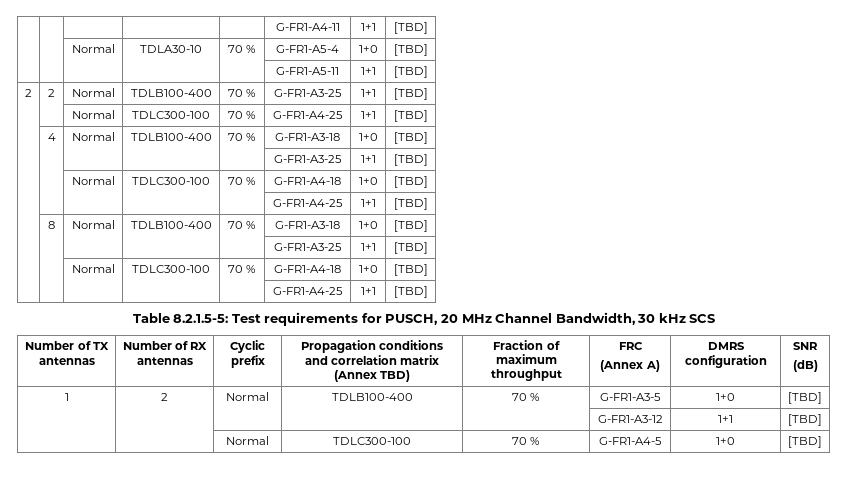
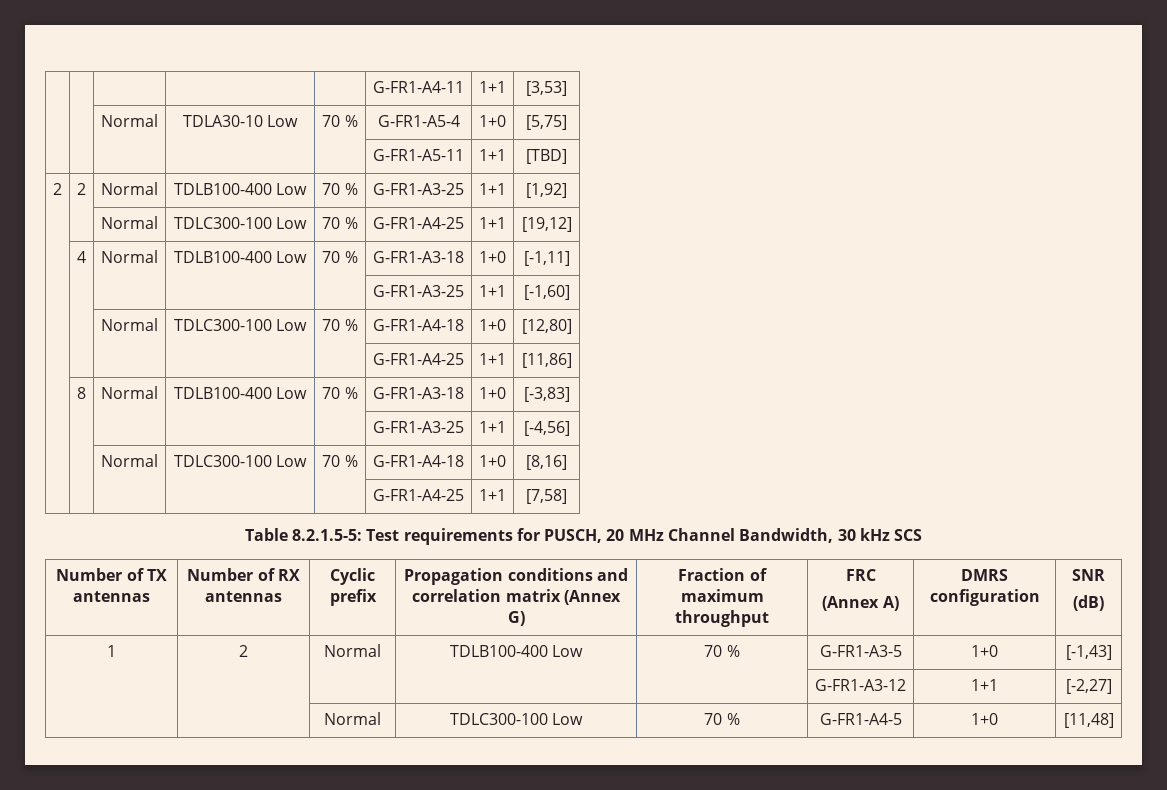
- | | | | | G-FR1-A4-11 | 1+1 | [TBD]
+ | | | | | G-FR1-A4-11 | 1+1 | [3,53]
- | | Normal | TDLA30-10 | 70 % | G-FR1-A5-4 | 1+0 | [TBD]
+ | | Normal | TDLA30-10 Low | 70 % | G-FR1-A5-4 | 1+0 | [5,75]
- 2 | 2 | Normal | TDLB100-400 | 70 % | G-FR1-A3-25 | 1+1 | [TBD]
- | | Normal | TDLC300-100 | 70 % | G-FR1-A4-25 | 1+1 | [TBD]
+ 2 | 2 | Normal | TDLB100-400 Low | 70 % | G-FR1-A3-25 | 1+1 | [1,92]
+ | | Normal | TDLC300-100 Low | 70 % | G-FR1-A4-25 | 1+1 | [19,12]
- | 4 | Normal | TDLB100-400 | 70 % | G-FR1-A3-18 | 1+0 | [TBD]
- | | | | | G-FR1-A3-25 | 1+1 | [TBD]
- | | Normal | TDLC300-100 | 70 % | G-FR1-A4-18 | 1+0 | [TBD]
- | | | | | G-FR1-A4-25 | 1+1 | [TBD]
+ | 4 | Normal | TDLB100-400 Low | 70 % | G-FR1-A3-18 | 1+0 | [-1,11]
+ | | | | | G-FR1-A3-25 | 1+1 | [-1,60]
+ | | Normal | TDLC300-100 Low | 70 % | G-FR1-A4-18 | 1+0 | [12,80]
+ | | | | | G-FR1-A4-25 | 1+1 | [11,86]
- | 8 | Normal | TDLB100-400 | 70 % | G-FR1-A3-18 | 1+0 | [TBD]
- | | | | | G-FR1-A3-25 | 1+1 | [TBD]
- | | Normal | TDLC300-100 | 70 % | G-FR1-A4-18 | 1+0 | [TBD]
- | | | | | G-FR1-A4-25 | 1+1 | [TBD]
+ | 8 | Normal | TDLB100-400 Low | 70 % | G-FR1-A3-18 | 1+0 | [-3,83]
+ | | | | | G-FR1-A3-25 | 1+1 | [-4,56]
+ | | Normal | TDLC300-100 Low | 70 % | G-FR1-A4-18 | 1+0 | [8,16]
+ | | | | | G-FR1-A4-25 | 1+1 | [7,58]
- Number of TX antennas | Number of RX antennas | Cyclic prefix | Propagation conditions and correlation matrix (Annex TBD) | Fraction of maximum throughput | FRC
+ Number of TX antennas | Number of RX antennas | Cyclic prefix | Propagation conditions and correlation matrix (Annex G) | Fraction of maximum throughput | FRC
- 1 | 2 | Normal | TDLB100-400 | 70 % | G-FR1-A3-5 | 1+0 | [TBD]
+ 1 | 2 | Normal | TDLB100-400 Low | 70 % | G-FR1-A3-5 | 1+0 | [-1,43]
- | | | | | G-FR1-A3-12 | 1+1 | [TBD]
- | | Normal | TDLC300-100 | 70 % | G-FR1-A4-5 | 1+0 | [TBD]
+ | | | | | G-FR1-A3-12 | 1+1 | [-2,27]
+ | | Normal | TDLC300-100 Low | 70 % | G-FR1-A4-5 | 1+0 | [11,48]

